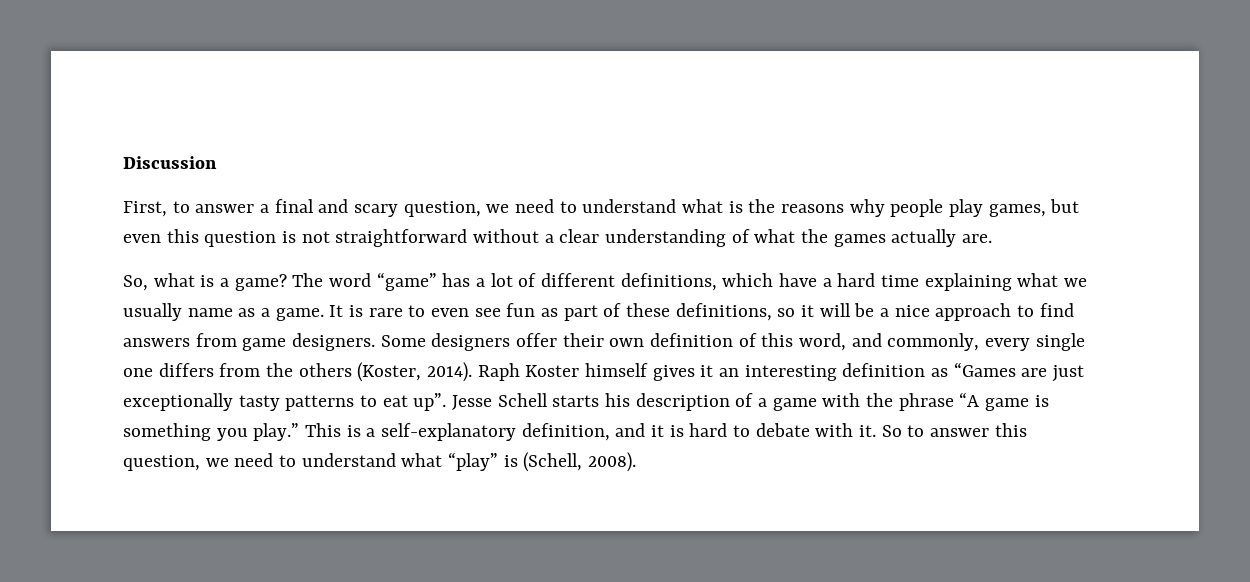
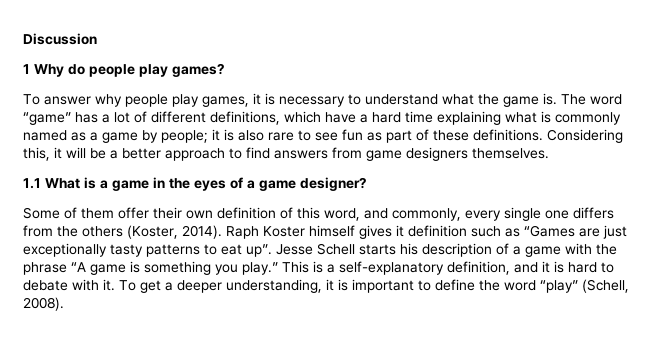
- First, to answer a final and scary question, we need to understand what is the reasons why people play games, but even this question is not straightforward without a clear understanding of what the games actually are.
- So, what is a game?
+ 1 Why do people play games?
+ To answer why people play games, it is necessary to understand what the game is.
- The word “game” has a lot of different definitions, which have a hard time explaining what we usually name as a game. It is rare to even see fun as part of these definitions, so it will be a nice approach to find answers from game designers. Some designers offer their own definition of this word, and commonly, every single one differs from the others (Koster, 2014).
+ The word “game” has a lot of different definitions, which have a hard time explaining what is commonly named as a game by people; it is also rare to see fun as part of these definitions. Considering this, it will be a better approach to find answers from game designers themselves.
+ 1.1 What is a game in the eyes of a game designer?
+ Some of them offer their own definition of this word, and commonly, every single one differs from the others (Koster, 2014).
- Raph Koster himself gives it an interesting definition as “Games are just exceptionally tasty patterns to eat up”.
+ Raph Koster himself gives it definition such as “Games are just exceptionally tasty patterns to eat up”.
- So to answer this question, we need to understand what “play” is (Schell, 2008).
+ To get a deeper understanding, it is important to define the word “play” (Schell, 2008).

